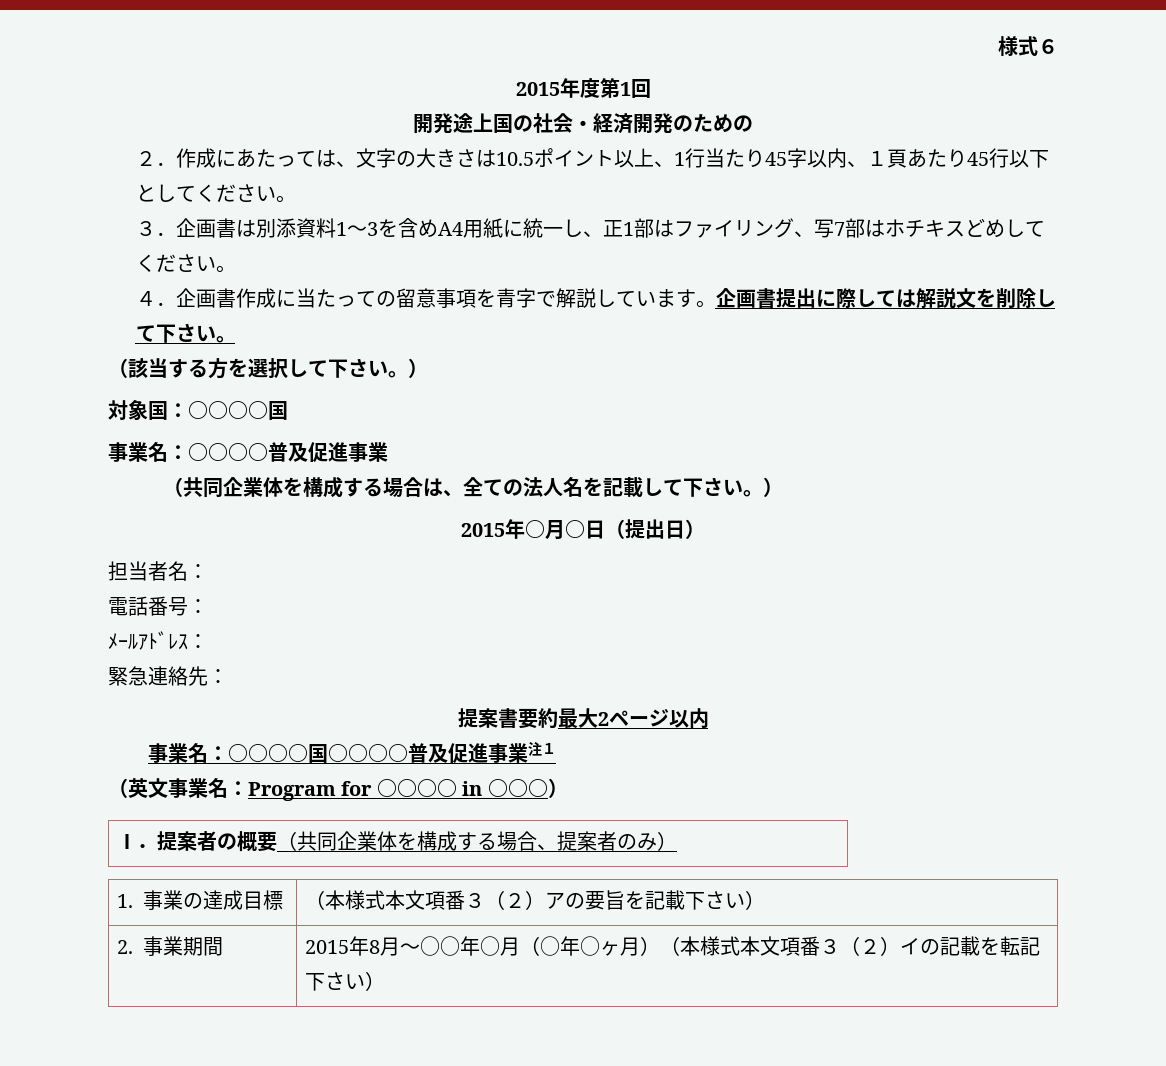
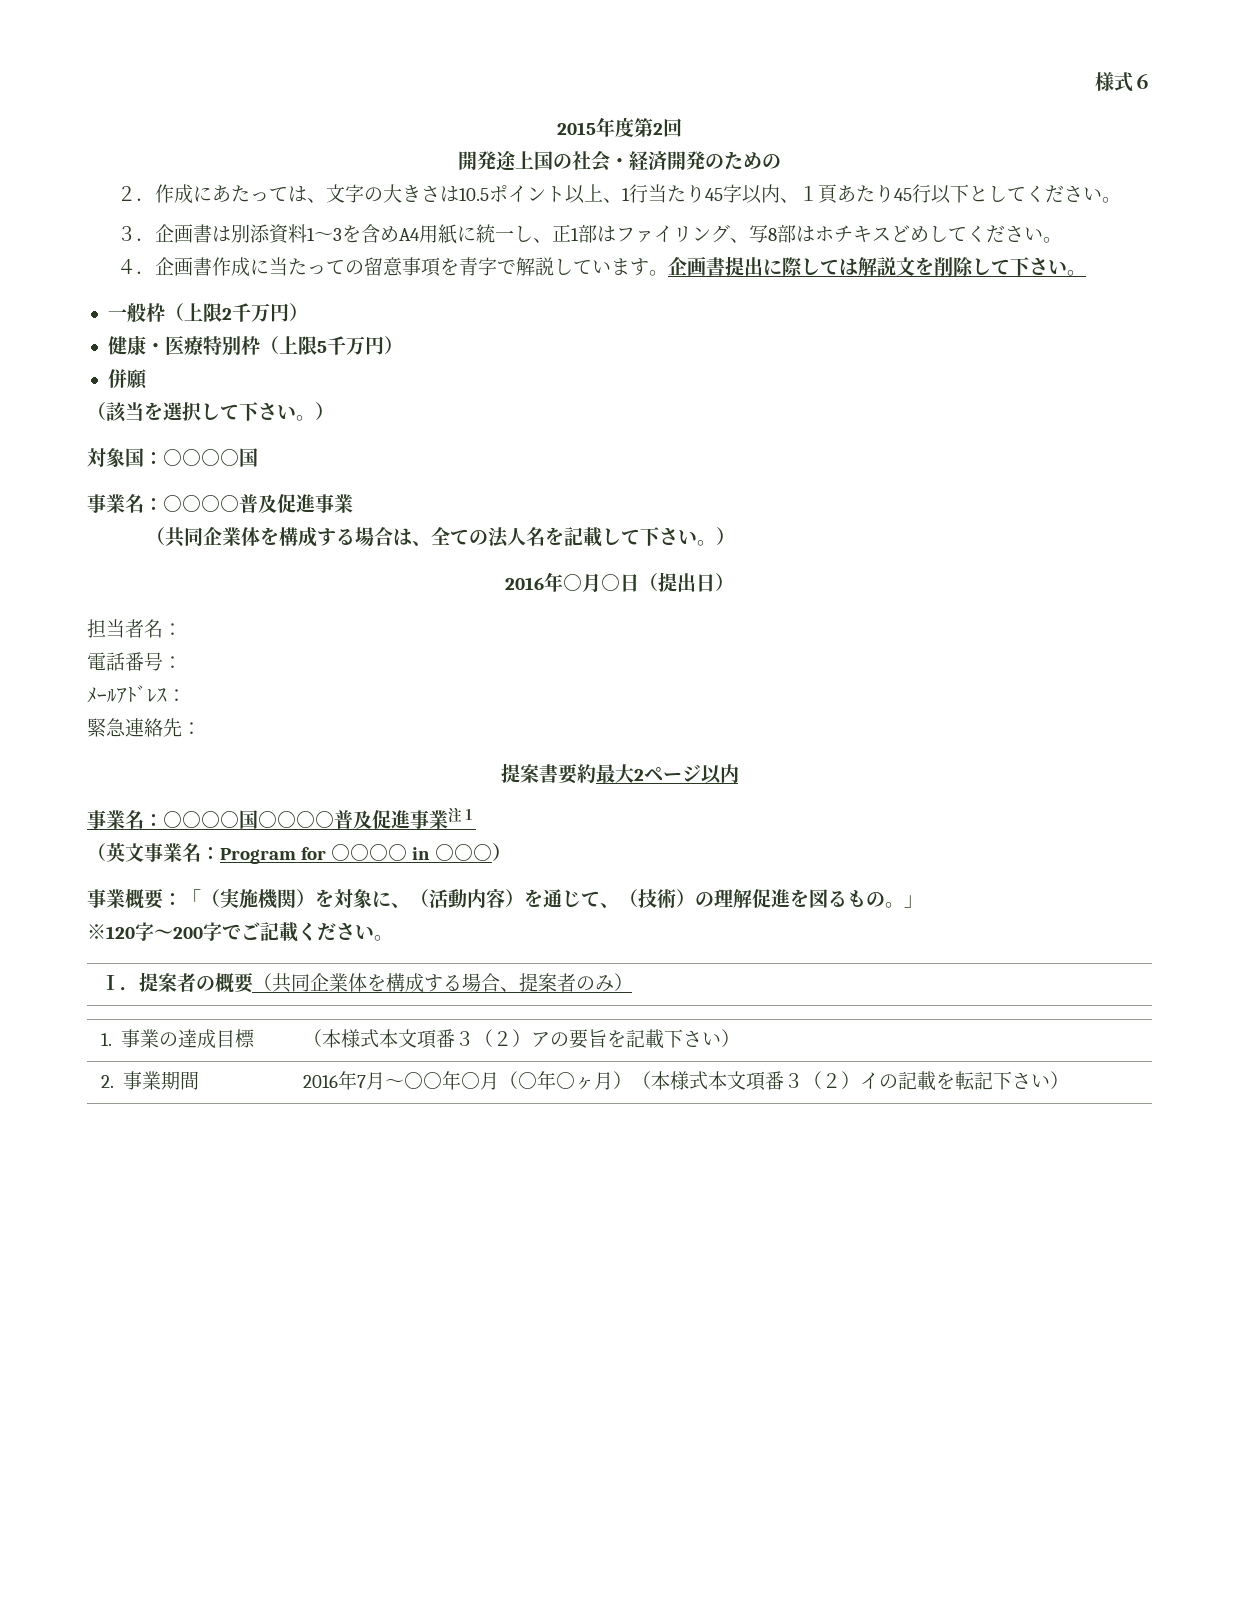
- 2015年度第1回
+ 2015年度第2回
- ３．企画書は別添資料1～3を含めA4用紙に統一し、正1部はファイリング、写7部はホチキスどめしてください。
+ ３．企画書は別添資料1～3を含めA4用紙に統一し、正1部はファイリング、写8部はホチキスどめしてください。
+ 一般枠（上限2千万円）
+ 健康・医療特別枠（上限5千万円）
+ 併願
- （該当する方を選択して下さい。）
+ （該当を選択して下さい。）
- 2015年○月○日（提出日）
+ 2016年○月○日（提出日）
+ 事業概要：「（実施機関）を対象に、（活動内容）を通じて、（技術）の理解促進を図るもの。」
+ ※120字～200字でご記載ください。
- 2.事業期間 | 2015年8月～○○年○月（○年○ヶ月）（本様式本文項番３（２）イの記載を転記下さい）
+ 2.事業期間 | 2016年7月～○○年○月（○年○ヶ月）（本様式本文項番３（２）イの記載を転記下さい）

